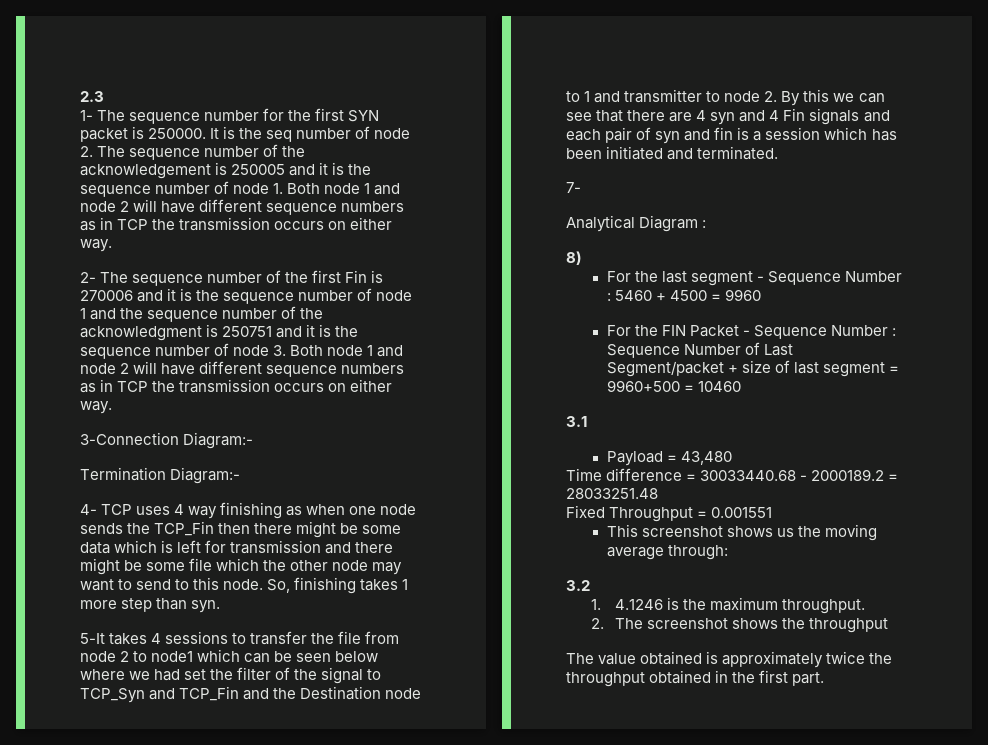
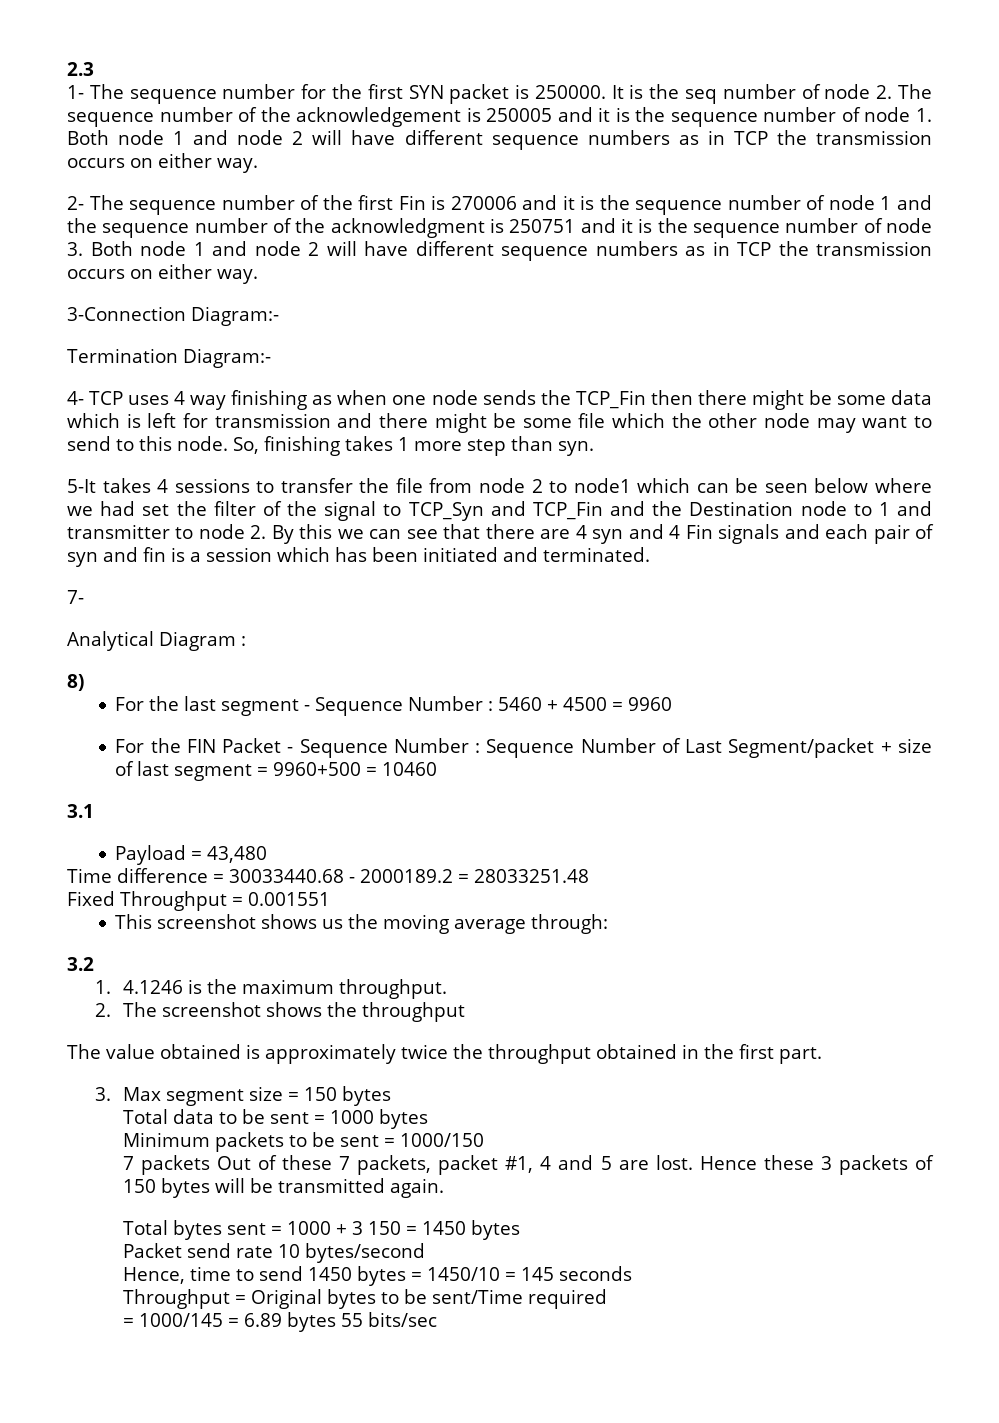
+ 3. Max segment size = 150 bytes
+ Total data to be sent = 1000 bytes
+ Minimum packets to be sent = 1000/150
+ 7 packets Out of these 7 packets, packet #1, 4 and 5 are lost. Hence these 3 packets of 150 bytes will be transmitted again.
+ Total bytes sent = 1000 + 3 150 = 1450 bytes
+ Packet send rate 10 bytes/second
+ Hence, time to send 1450 bytes = 1450/10 = 145 seconds
+ Throughput = Original bytes to be sent/Time required
+ = 1000/145 = 6.89 bytes 55 bits/sec

